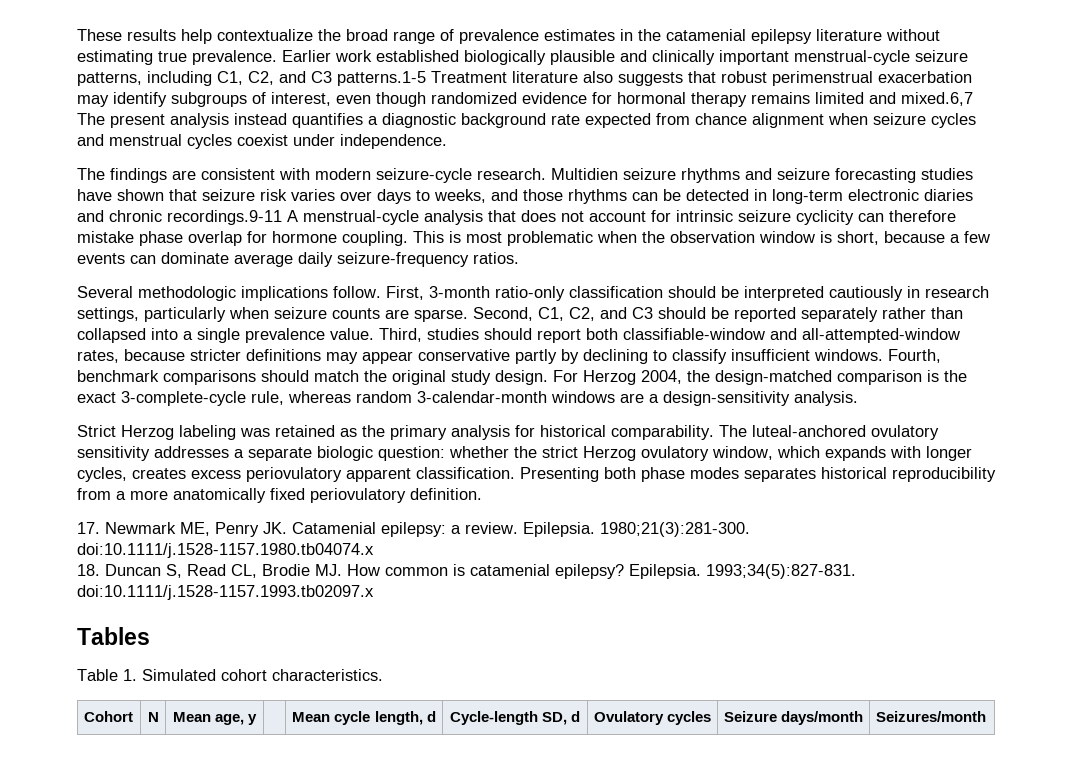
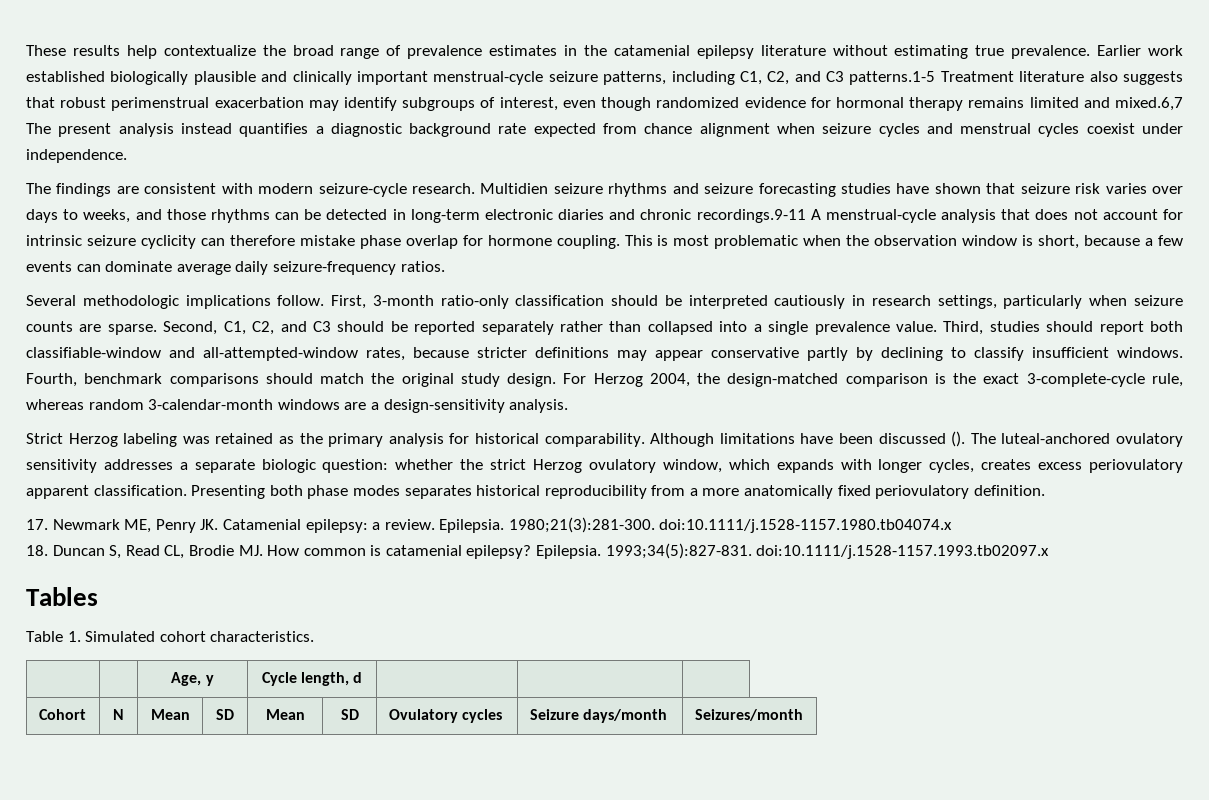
+ Although limitations have been discussed ().
+ | | Age, y | Cycle length, d | | |
- Cohort | N | Mean age, y | | Mean cycle length, d | Cycle-length SD, d | Ovulatory cycles | Seizure days/month | Seizures/month
+ Cohort | N | Mean | SD | Mean | SD | Ovulatory cycles | Seizure days/month | Seizures/month

